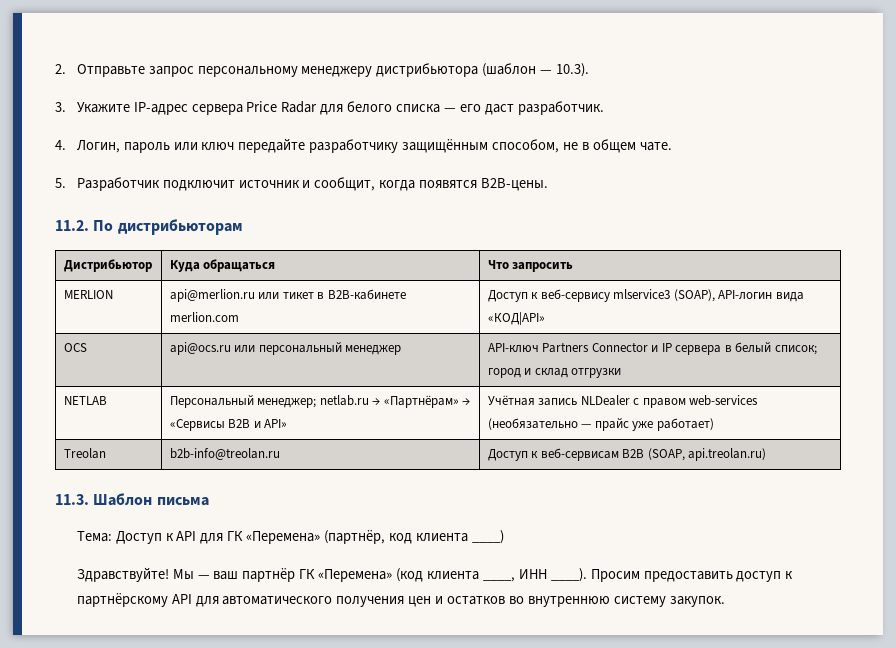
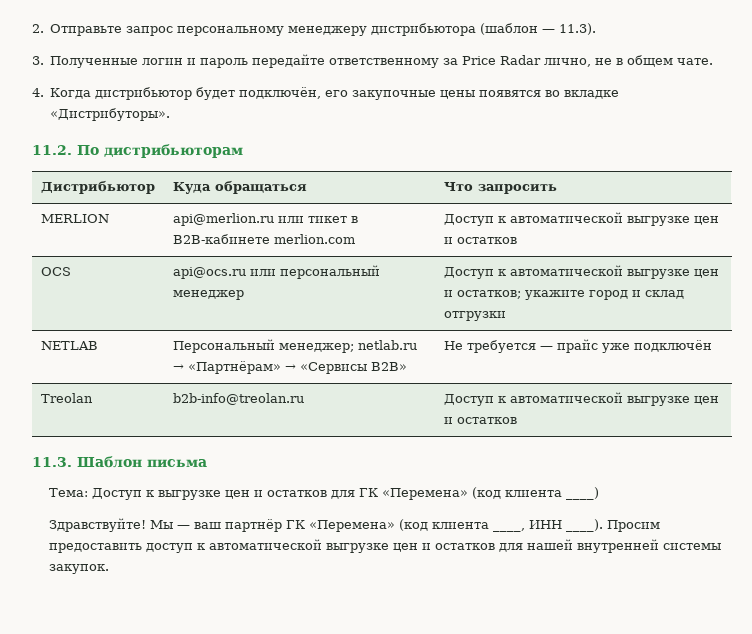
- 2. Отправьте запрос персональному менеджеру дистрибьютора (шаблон — 10.3).
+ 2. Отправьте запрос персональному менеджеру дистрибьютора (шаблон — 11.3).
- 3. Укажите IP-адрес сервера Price Radar для белого списка — его даст разработчик.
- 4. Логин, пароль или ключ передайте разработчику защищённым способом, не в общем чате.
- 5. Разработчик подключит источник и сообщит, когда появятся B2B-цены.
+ 3. Полученные логин и пароль передайте ответственному за Price Radar лично, не в общем чате.
+ 4. Когда дистрибьютор будет подключён, его закупочные цены появятся во вкладке «Дистрибуторы».
- MERLION | api@merlion.ru или тикет в B2B-кабинете merlion.com | Доступ к веб-сервису mlservice3 (SOAP), API-логин вида «КОД|API»
+ MERLION | api@merlion.ru или тикет в B2B-кабинете merlion.com | Доступ к автоматической выгрузке цен и остатков
- OCS | api@ocs.ru или персональный менеджер | API-ключ Partners Connector и IP сервера в белый список; город и склад отгрузки
+ OCS | api@ocs.ru или персональный менеджер | Доступ к автоматической выгрузке цен и остатков; укажите город и склад отгрузки
- NETLAB | Персональный менеджер; netlab.ru → «Партнёрам» → «Сервисы B2B и API» | Учётная запись NLDealer с правом web-services (необязательно — прайс уже работает)
+ NETLAB | Персональный менеджер; netlab.ru → «Партнёрам» → «Сервисы B2B» | Не требуется — прайс уже подключён
- Treolan | b2b-info@treolan.ru | Доступ к веб-сервисам B2B (SOAP, api.treolan.ru)
+ Treolan | b2b-info@treolan.ru | Доступ к автоматической выгрузке цен и остатков
- Тема: Доступ к API для ГК «Перемена» (партнёр, код клиента ____)
+ Тема: Доступ к выгрузке цен и остатков для ГК «Перемена» (код клиента ____)
- Просим предоставить доступ к партнёрскому API для автоматического получения цен и остатков во внутреннюю систему закупок.
+ Просим предоставить доступ к автоматической выгрузке цен и остатков для нашей внутренней системы закупок.

